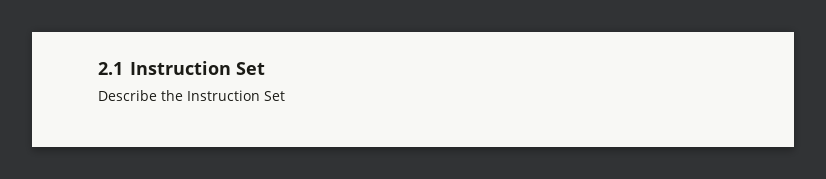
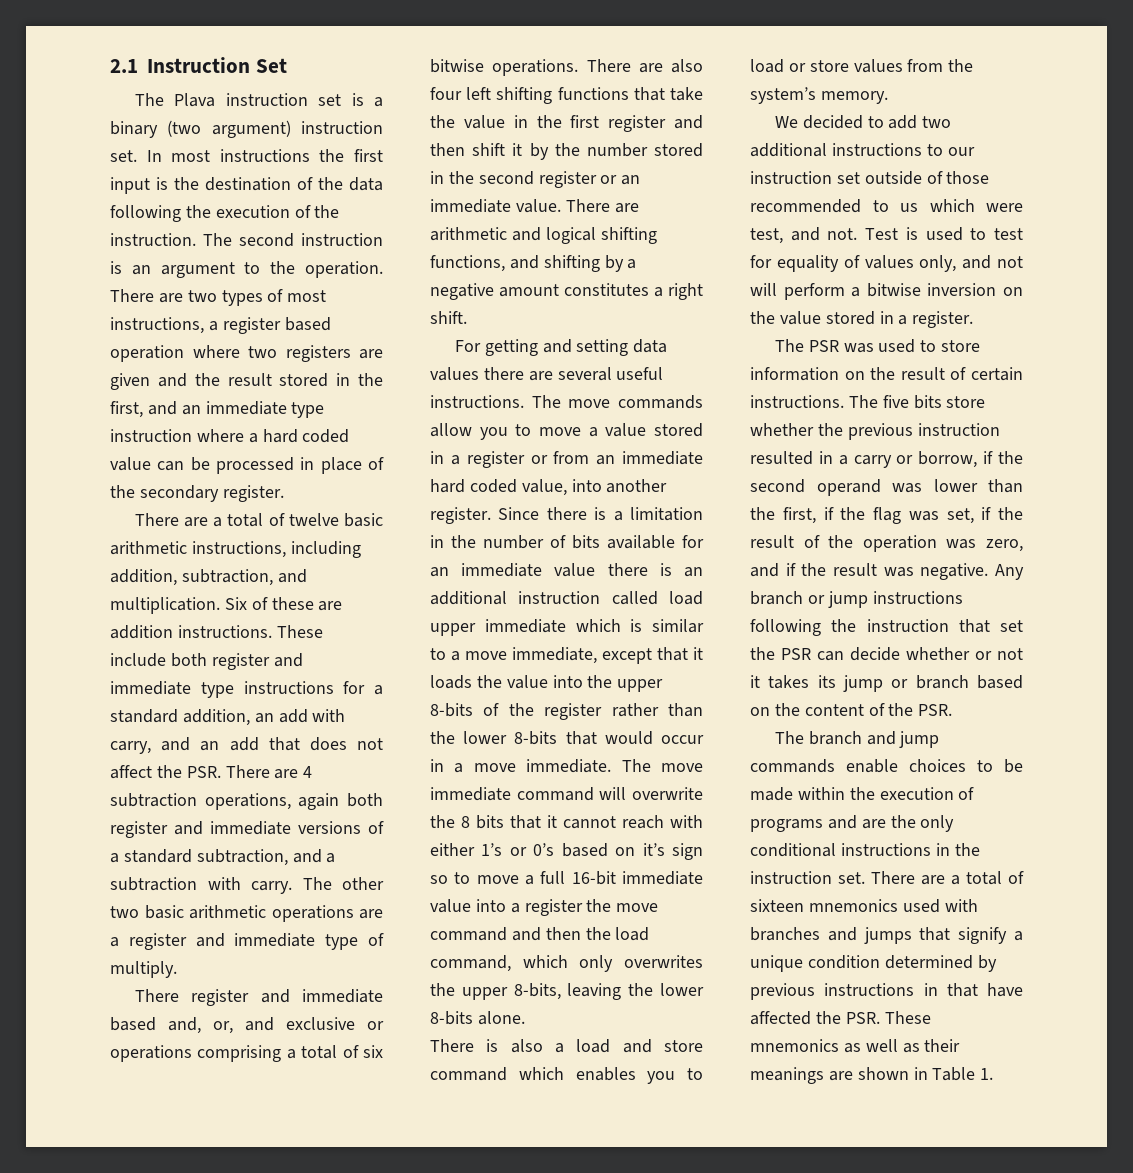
- Describe the Instruction Set
+ The Plava instruction set is a binary (two argument) instruction set. In most instructions the first input is the destination of the data following the execution of the instruction. The second instruction is an argument to the operation. There are two types of most instructions, a register based operation where two registers are given and the result stored in the first, and an immediate type instruction where a hard coded value can be processed in place of the secondary register.
+ There are a total of twelve basic arithmetic instructions, including addition, subtraction, and multiplication. Six of these are addition instructions. These include both register and immediate type instructions for a standard addition, an add with carry, and an add that does not affect the PSR. There are 4 subtraction operations, again both register and immediate versions of a standard subtraction, and a subtraction with carry. The other two basic arithmetic operations are a register and immediate type of multiply.
+ There register and immediate based and, or, and exclusive or operations comprising a total of six bitwise operations. There are also four left shifting functions that take the value in the first register and then shift it by the number stored in the second register or an immediate value. There are arithmetic and logical shifting functions, and shifting by a negative amount constitutes a right shift.
+ For getting and setting data values there are several useful instructions. The move commands allow you to move a value stored in a register or from an immediate hard coded value, into another register. Since there is a limitation in the number of bits available for an immediate value there is an additional instruction called load upper immediate which is similar to a move immediate, except that it loads the value into the upper 8-bits of the register rather than the lower 8-bits that would occur in a move immediate. The move immediate command will overwrite the 8 bits that it cannot reach with either 1’s or 0’s based on it’s sign so to move a full 16-bit immediate value into a register the move command and then the load command, which only overwrites the upper 8-bits, leaving the lower 8-bits alone.
+ There is also a load and store command which enables you to load or store values from the system’s memory.
+ We decided to add two additional instructions to our instruction set outside of those recommended to us which were test, and not. Test is used to test for equality of values only, and not will perform a bitwise inversion on the value stored in a register.
+ The PSR was used to store information on the result of certain instructions. The five bits store whether the previous instruction resulted in a carry or borrow, if the second operand was lower than the first, if the flag was set, if the result of the operation was zero, and if the result was negative. Any branch or jump instructions following the instruction that set the PSR can decide whether or not it takes its jump or branch based on the content of the PSR.
+ The branch and jump commands enable choices to be made within the execution of programs and are the only conditional instructions in the instruction set. There are a total of sixteen mnemonics used with branches and jumps that signify a unique condition determined by previous instructions in that have affected the PSR. These mnemonics as well as their meanings are shown in Table 1.

